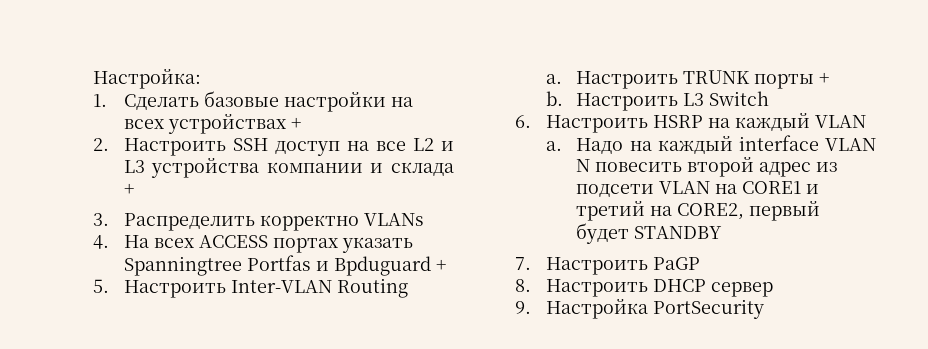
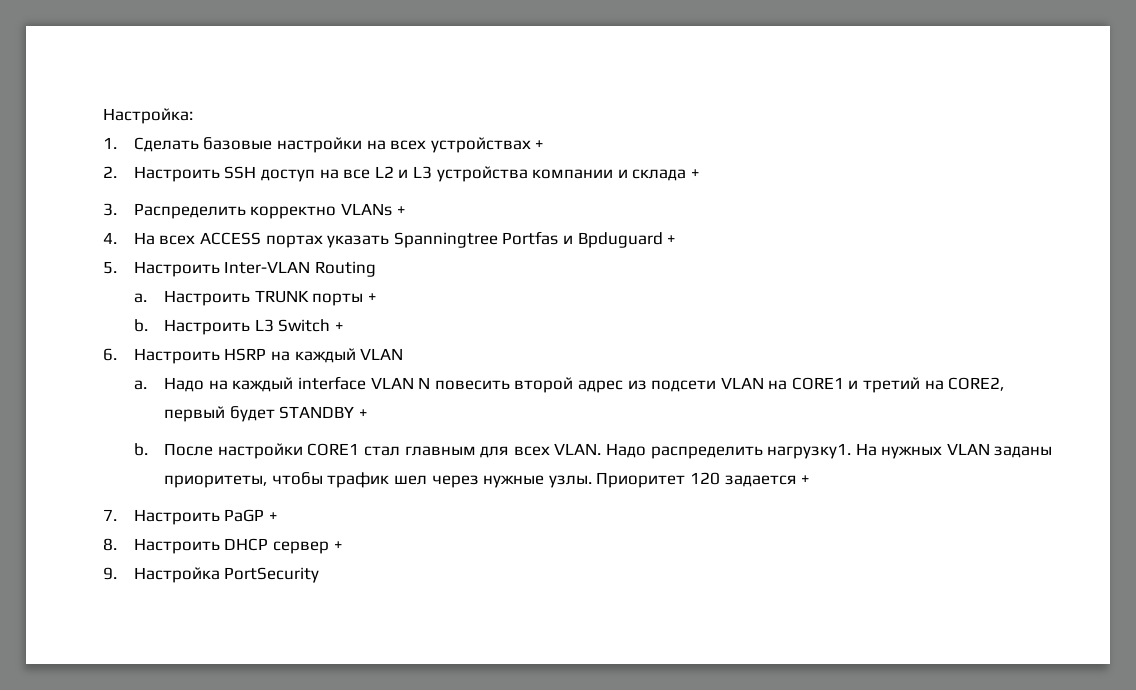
- 3. Распределить корректно VLANs
+ 3. Распределить корректно VLANs +
- Настроить L3 Switch
+ Настроить L3 Switch +
- Надо на каждый interface VLAN N повесить второй адрес из подсети VLAN на CORE1 и третий на CORE2, первый будет STANDBY
+ Надо на каждый interface VLAN N повесить второй адрес из подсети VLAN на CORE1 и третий на CORE2, первый будет STANDBY +
+ b. После настройки CORE1 стал главным для всех VLAN. Надо распределить нагрузку1. На нужных VLAN заданы приоритеты, чтобы трафик шел через нужные узлы. Приоритет 120 задается +
- 7. Настроить PaGP
+ 7. Настроить PaGP +
- 8. Настроить DHCP сервер
+ 8. Настроить DHCP сервер +

